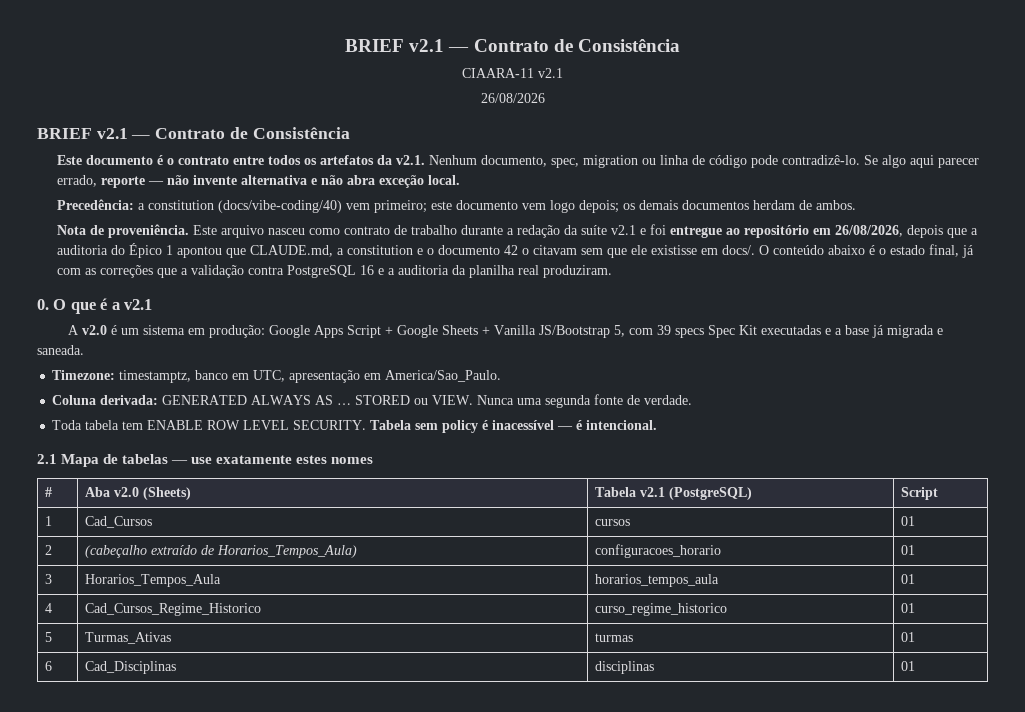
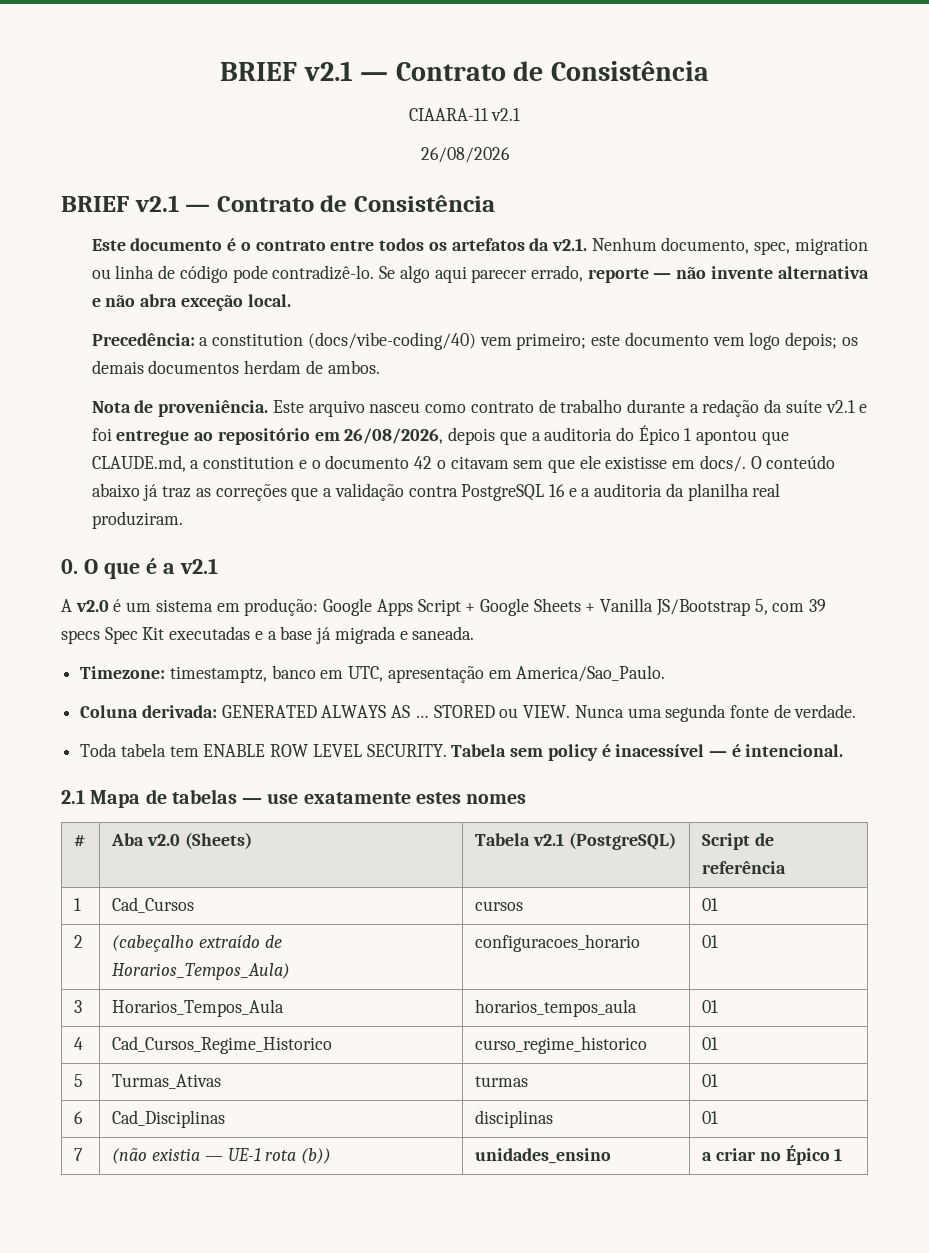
- O conteúdo abaixo é o estado final, já com as correções que a validação contra PostgreSQL 16 e a auditoria da planilha real produziram.
+ O conteúdo abaixo já traz as correções que a validação contra PostgreSQL 16 e a auditoria da planilha real produziram.
- # | Aba v2.0 (Sheets) | Tabela v2.1 (PostgreSQL) | Script
+ # | Aba v2.0 (Sheets) | Tabela v2.1 (PostgreSQL) | Script de referência
+ 7 | (não existia — UE-1 rota (b)) | unidades_ensino | a criar no Épico 1

